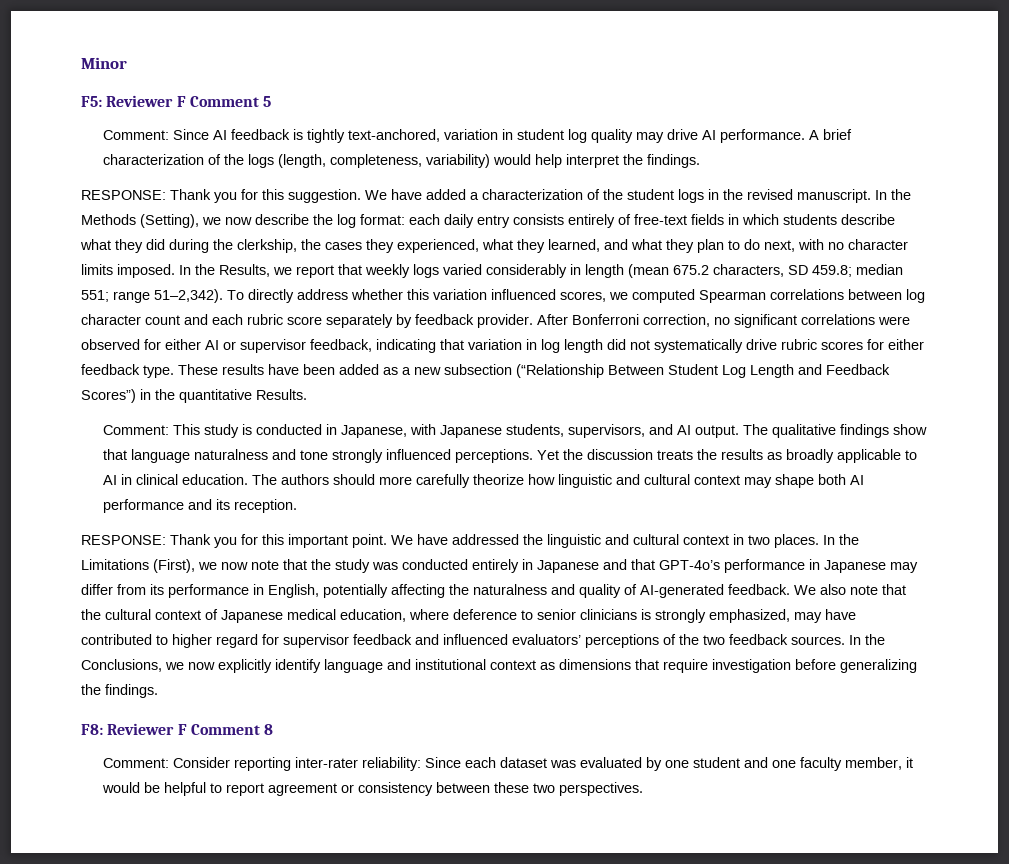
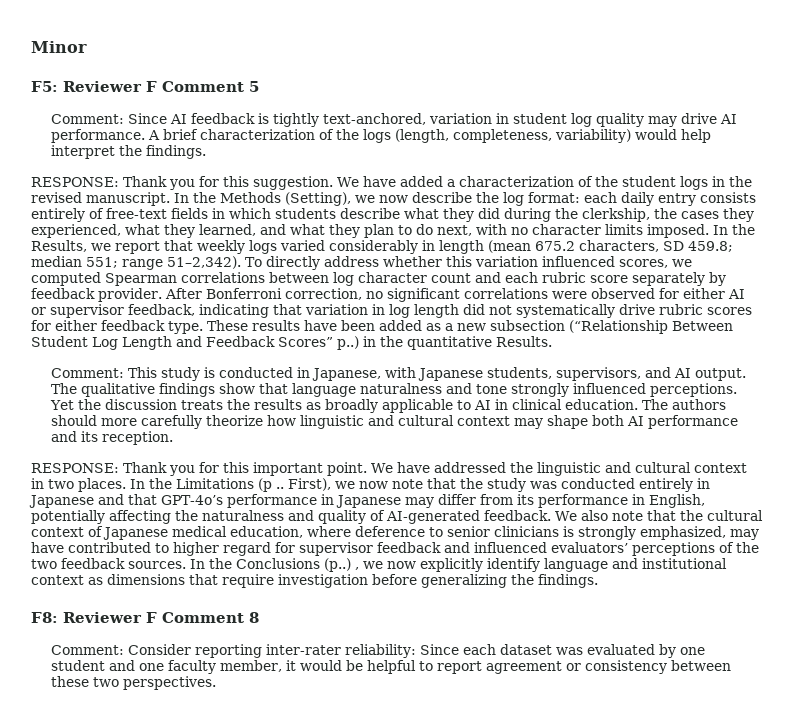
- These results have been added as a new subsection (“Relationship Between Student Log Length and Feedback Scores”) in the quantitative Results.
+ These results have been added as a new subsection (“Relationship Between Student Log Length and Feedback Scores” p..) in the quantitative Results.
- In the Limitations (First), we now note that the study was conducted entirely in Japanese and that GPT-4o’s performance in Japanese may differ from its performance in English, potentially affecting the naturalness and quality of AI-generated feedback.
+ In the Limitations (p .. First), we now note that the study was conducted entirely in Japanese and that GPT-4o’s performance in Japanese may differ from its performance in English, potentially affecting the naturalness and quality of AI-generated feedback.
- In the Conclusions, we now explicitly identify language and institutional context as dimensions that require investigation before generalizing the findings.
+ In the Conclusions (p..) , we now explicitly identify language and institutional context as dimensions that require investigation before generalizing the findings.

